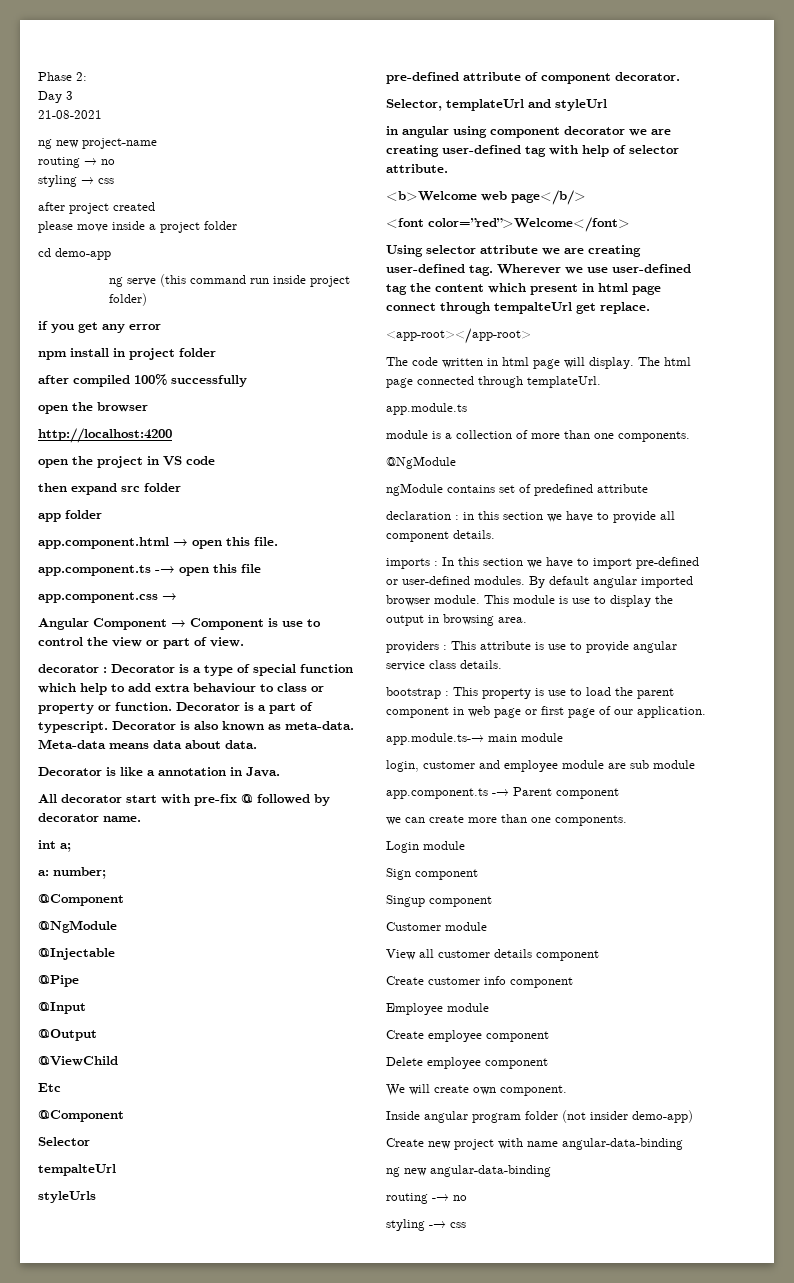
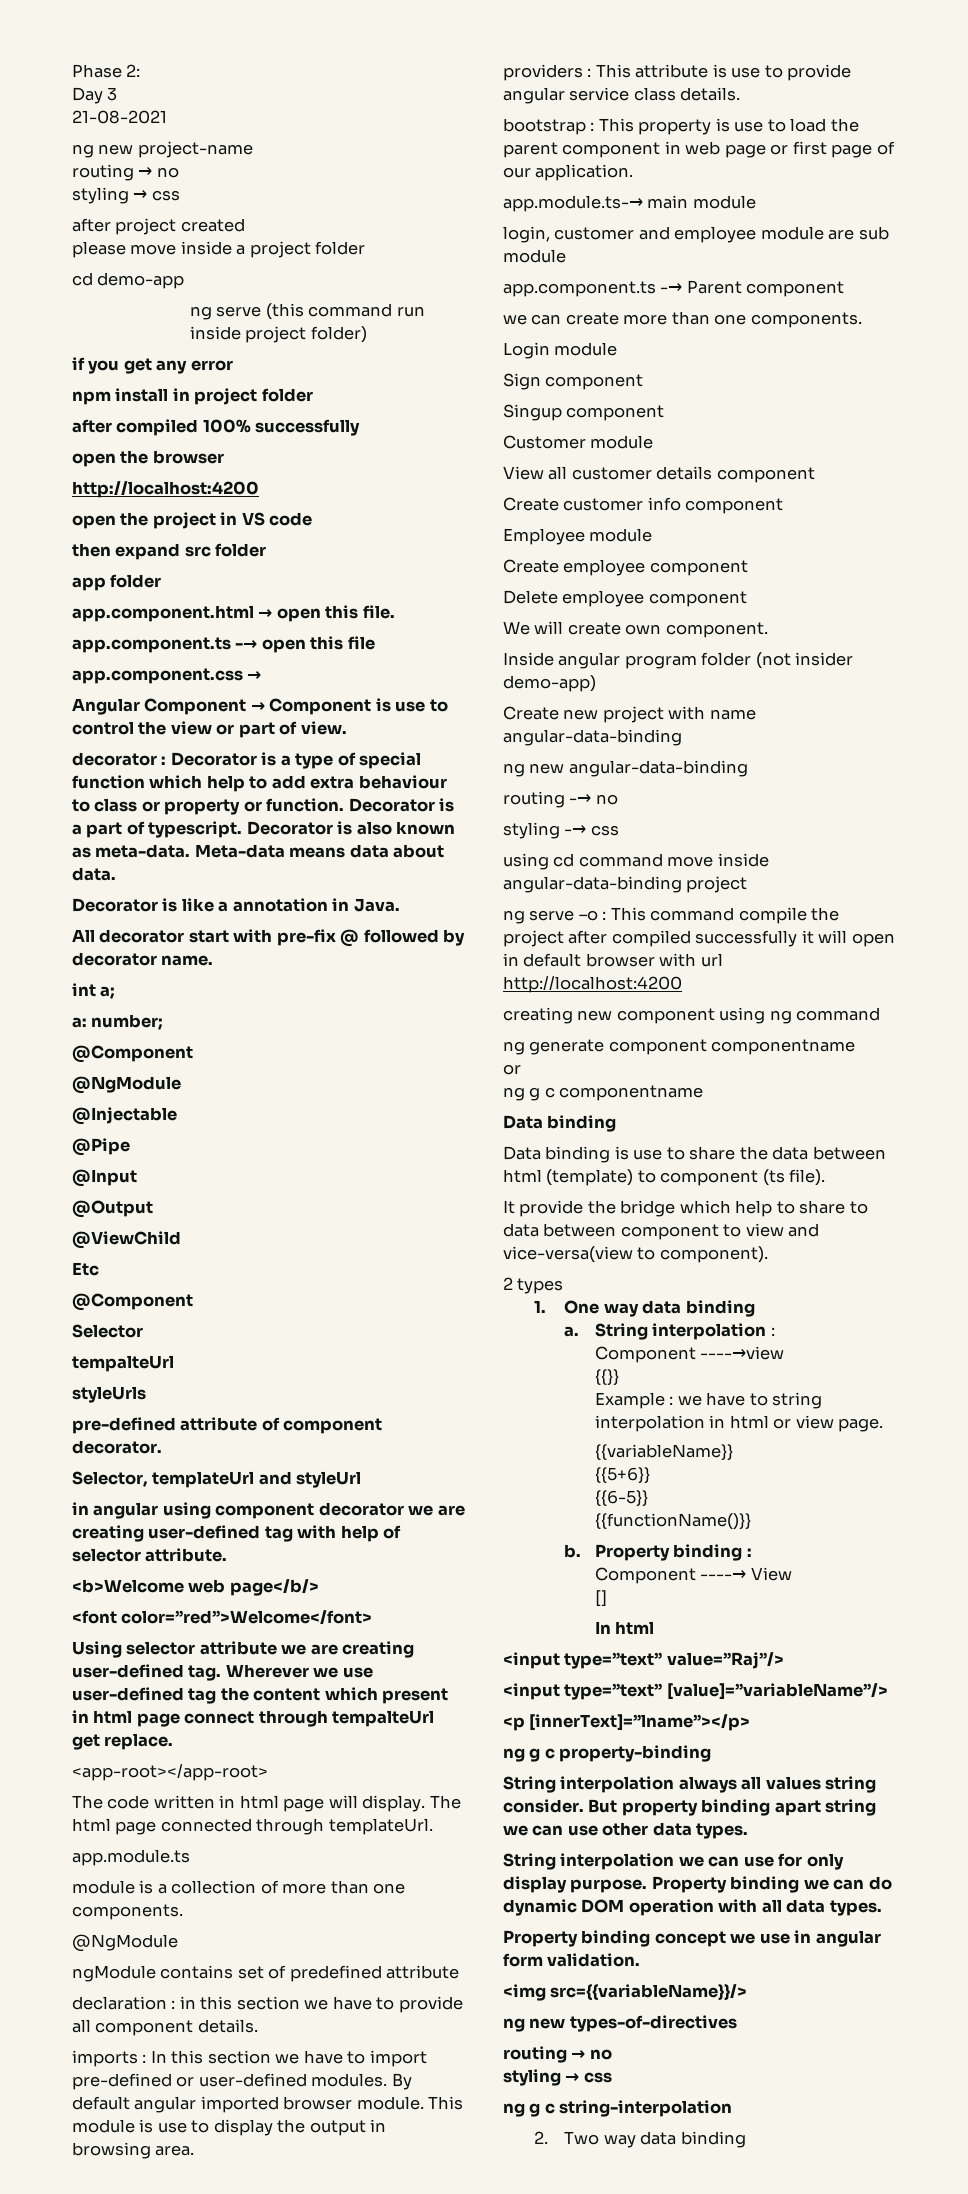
+ using cd command move inside angular-data-binding project
+ ng serve –o : This command compile the project after compiled successfully it will open in default browser with url http://localhost:4200
+ creating new component using ng command
+ ng generate component componentname
+ or
+ ng g c componentname
+ Data binding
+ Data binding is use to share the data between html (template) to component (ts file).
+ It provide the bridge which help to share to data between component to view and vice-versa(view to component).
+ 2 types
+ 1. One way data binding
+ a. String interpolation :
+ Component ----→view
+ {{}}
+ Example : we have to string interpolation in html or view page.
+ {{variableName}}
+ {{5+6}}
+ {{6-5}}
+ {{functionName()}}
+ b. Property binding :
+ Component ----→ View
+ []
+ In html
+ <input type=”text” value=”Raj”/>
+ <input type=”text” [value]=”variableName”/>
+ <p [innerText]=”lname”></p>
+ ng g c property-binding
+ String interpolation always all values string consider. But property binding apart string we can use other data types.
+ String interpolation we can use for only display purpose. Property binding we can do dynamic DOM operation with all data types.
+ Property binding concept we use in angular form validation.
+ <img src={{variableName}}/>
+ ng new types-of-directives
+ routing → no
+ styling → css
+ ng g c string-interpolation
+ 2. Two way data binding

